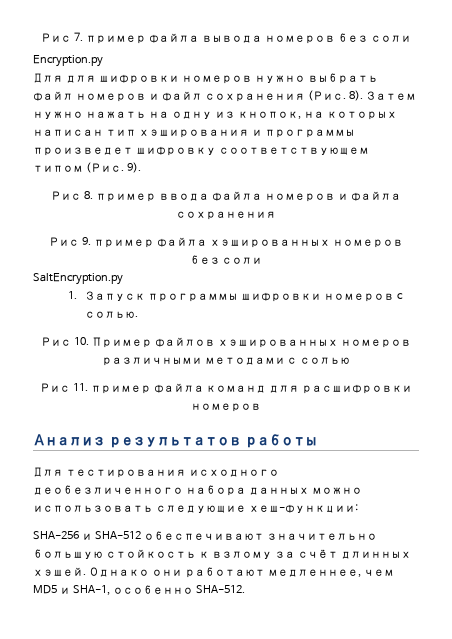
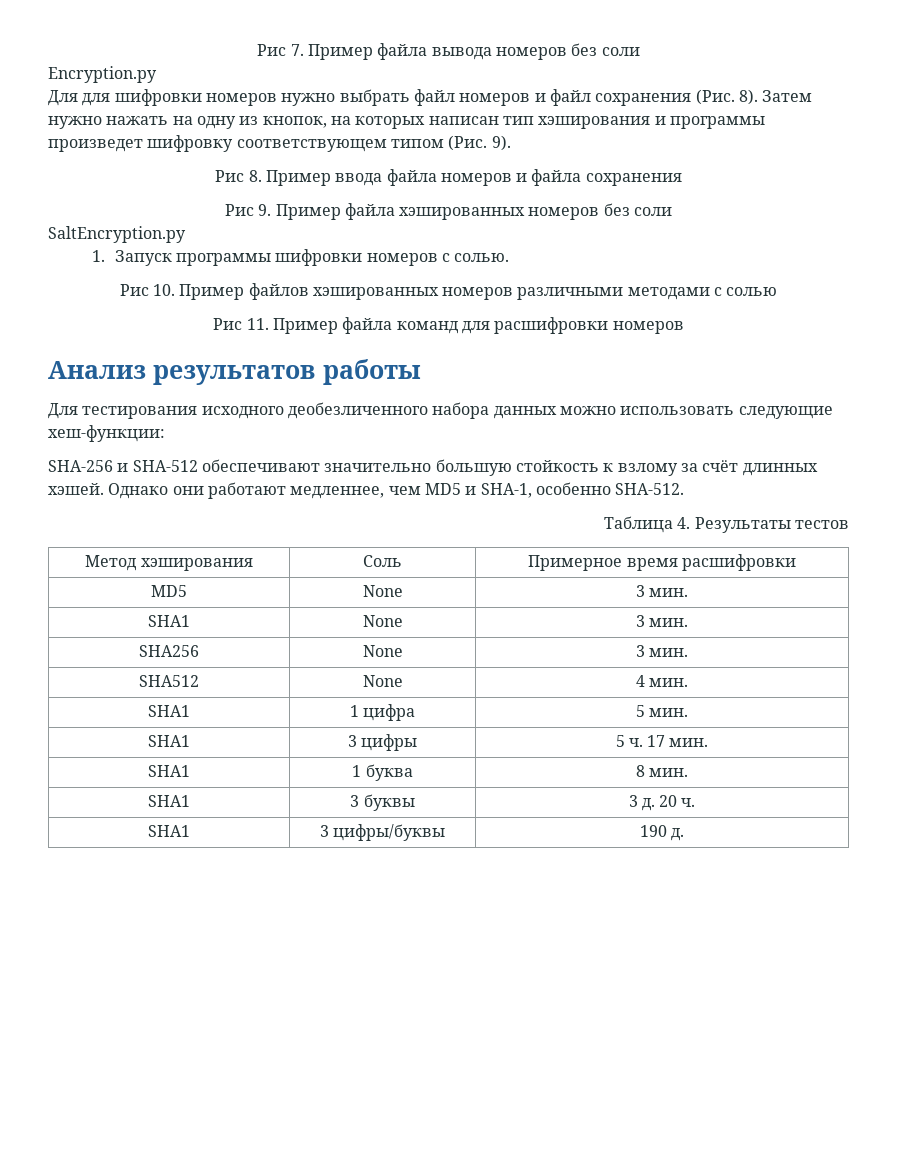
- Рис 7. пример файла вывода номеров без соли
+ Рис 7. Пример файла вывода номеров без соли
- Рис 8. пример ввода файла номеров и файла сохранения
+ Рис 8. Пример ввода файла номеров и файла сохранения
- Рис 9. пример файла хэшированных номеров без соли
+ Рис 9. Пример файла хэшированных номеров без соли
- Рис 11. пример файла команд для расшифровки номеров
+ Рис 11. Пример файла команд для расшифровки номеров
+ Таблица 4. Результаты тестов
+ Метод хэширования | Соль | Примерное время расшифровки
+ MD5 | None | 3 мин.
+ SHA1 | None | 3 мин.
+ SHA256 | None | 3 мин.
+ SHA512 | None | 4 мин.
+ SHA1 | 1 цифра | 5 мин.
+ SHA1 | 3 цифры | 5 ч. 17 мин.
+ SHA1 | 1 буква | 8 мин.
+ SHA1 | 3 буквы | 3 д. 20 ч.
+ SHA1 | 3 цифры/буквы | 190 д.

